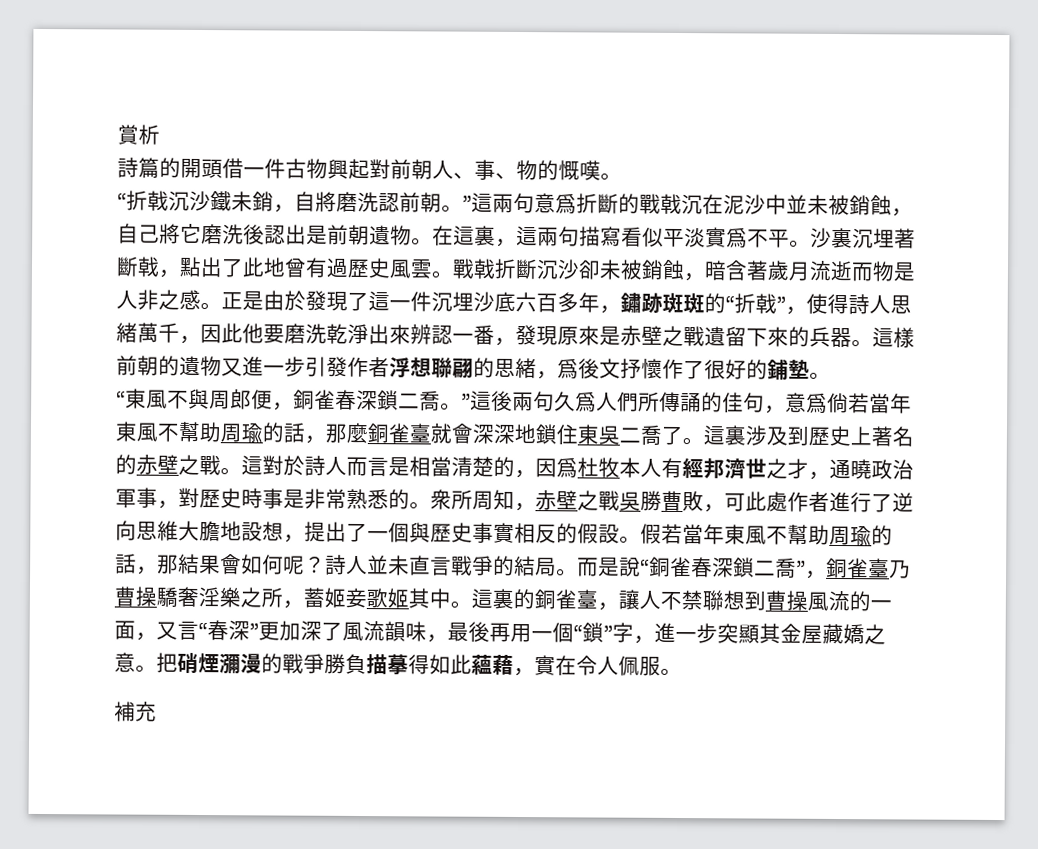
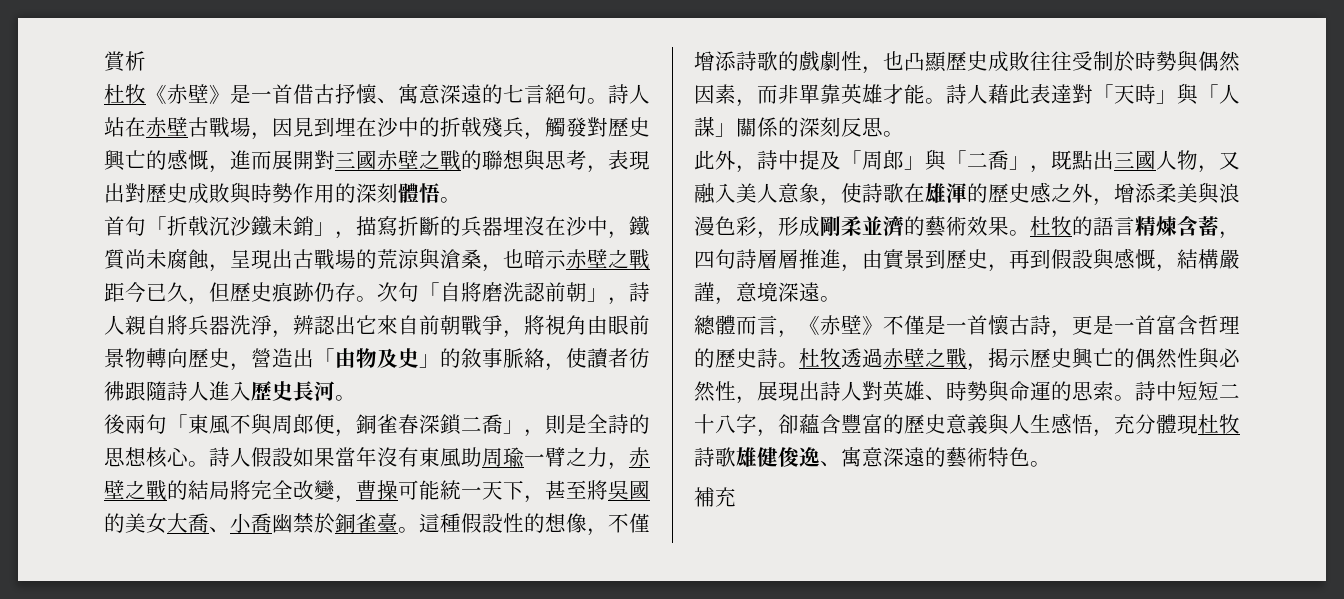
- 詩篇的開頭借一件古物興起對前朝人、事、物的慨嘆。
- “折戟沉沙鐵未銷，自將磨洗認前朝。”這兩句意爲折斷的戰戟沉在泥沙中並未被銷蝕，自己將它磨洗後認出是前朝遺物。在這裏，這兩句描寫看似平淡實爲不平。沙裏沉埋著斷戟，點出了此地曾有過歷史風雲。戰戟折斷沉沙卻未被銷蝕，暗含著歲月流逝而物是人非之感。正是由於發現了這一件沉埋沙底六百多年，鏽跡斑斑的“折戟”，使得詩人思緒萬千，因此他要磨洗乾淨出來辨認一番，發現原來是赤壁之戰遺留下來的兵器。這樣前朝的遺物又進一步引發作者浮想聯翩的思緒，爲後文抒懷作了很好的鋪墊。
- “東風不與周郎便，銅雀春深鎖二喬。”這後兩句久爲人們所傳誦的佳句，意爲倘若當年東風不幫助周瑜的話，那麼銅雀臺就會深深地鎖住東吳二喬了。這裏涉及到歷史上著名的赤壁之戰。這對於詩人而言是相當清楚的，因爲杜牧本人有經邦濟世之才，通曉政治軍事，對歷史時事是非常熟悉的。衆所周知，赤壁之戰吳勝曹敗，可此處作者進行了逆向思維大膽地設想，提出了一個與歷史事實相反的假設。假若當年東風不幫助周瑜的話，那結果會如何呢？詩人並未直言戰爭的結局。而是說“銅雀春深鎖二喬”，銅雀臺乃曹操驕奢淫樂之所，蓄姬妾歌姬其中。這裏的銅雀臺，讓人不禁聯想到曹操風流的一面，又言“春深”更加深了風流韻味，最後再用一個“鎖”字，進一步突顯其金屋藏嬌之意。把硝煙瀰漫的戰爭勝負描摹得如此蘊藉，實在令人佩服。
+ 杜牧《赤壁》是一首借古抒懷、寓意深遠的七言絕句。詩人站在赤壁古戰場，因見到埋在沙中的折戟殘兵，觸發對歷史興亡的感慨，進而展開對三國赤壁之戰的聯想與思考，表現出對歷史成敗與時勢作用的深刻體悟。
+ 首句「折戟沉沙鐵未銷」，描寫折斷的兵器埋沒在沙中，鐵質尚未腐蝕，呈現出古戰場的荒涼與滄桑，也暗示赤壁之戰距今已久，但歷史痕跡仍存。次句「自將磨洗認前朝」，詩人親自將兵器洗淨，辨認出它來自前朝戰爭，將視角由眼前景物轉向歷史，營造出「由物及史」的敘事脈絡，使讀者彷彿跟隨詩人進入歷史長河。
+ 後兩句「東風不與周郎便，銅雀春深鎖二喬」，則是全詩的思想核心。詩人假設如果當年沒有東風助周瑜一臂之力，赤壁之戰的結局將完全改變，曹操可能統一天下，甚至將吳國的美女大喬、小喬幽禁於銅雀臺。這種假設性的想像，不僅增添詩歌的戲劇性，也凸顯歷史成敗往往受制於時勢與偶然因素，而非單靠英雄才能。詩人藉此表達對「天時」與「人謀」關係的深刻反思。
+ 此外，詩中提及「周郎」與「二喬」，既點出三國人物，又融入美人意象，使詩歌在雄渾的歷史感之外，增添柔美與浪漫色彩，形成剛柔並濟的藝術效果。杜牧的語言精煉含蓄，四句詩層層推進，由實景到歷史，再到假設與感慨，結構嚴謹，意境深遠。
+ 總體而言，《赤壁》不僅是一首懷古詩，更是一首富含哲理的歷史詩。杜牧透過赤壁之戰，揭示歷史興亡的偶然性與必然性，展現出詩人對英雄、時勢與命運的思索。詩中短短二十八字，卻蘊含豐富的歷史意義與人生感悟，充分體現杜牧詩歌雄健俊逸、寓意深遠的藝術特色。

